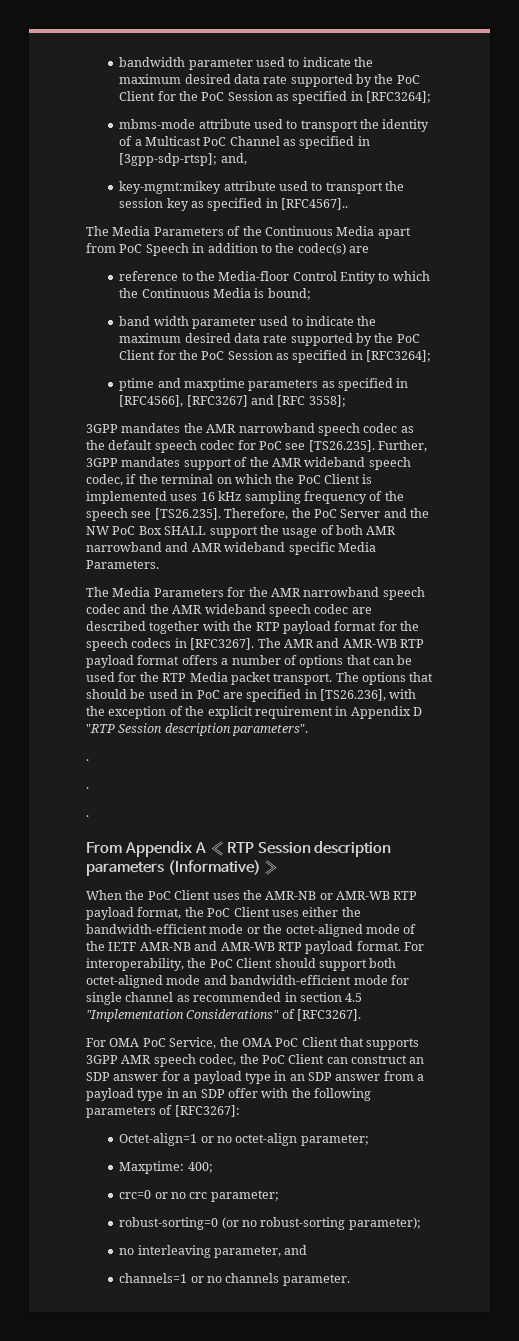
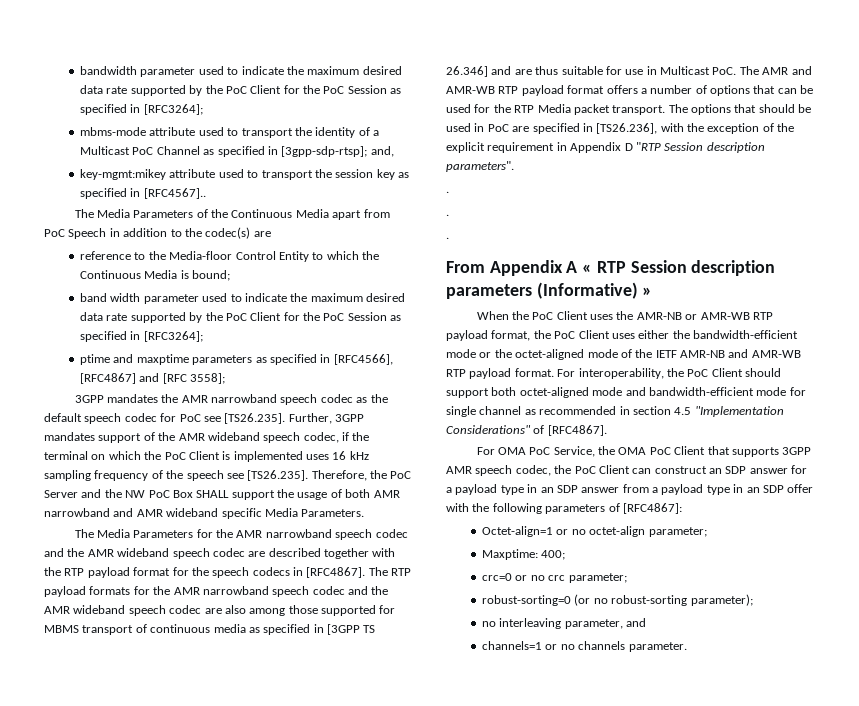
- ptime and maxptime parameters as specified in [RFC4566], [RFC3267] and [RFC 3558];
+ ptime and maxptime parameters as specified in [RFC4566], [RFC4867] and [RFC 3558];
- The Media Parameters for the AMR narrowband speech codec and the AMR wideband speech codec are described together with the RTP payload format for the speech codecs in [RFC3267]. The AMR and AMR-WB RTP payload format offers a number of options that can be used for the RTP Media packet transport.
+ The Media Parameters for the AMR narrowband speech codec and the AMR wideband speech codec are described together with the RTP payload format for the speech codecs in [RFC4867]. The RTP payload formats for the AMR narrowband speech codec and the AMR wideband speech codec are also among those supported for MBMS transport of continuous media as specified in [3GPP TS 26.346] and are thus suitable for use in Multicast PoC. The AMR and AMR-WB RTP payload format offers a number of options that can be used for the RTP Media packet transport.
- For interoperability, the PoC Client should support both octet-aligned mode and bandwidth-efficient mode for single channel as recommended in section 4.5 "Implementation Considerations" of [RFC3267].
+ For interoperability, the PoC Client should support both octet-aligned mode and bandwidth-efficient mode for single channel as recommended in section 4.5 "Implementation Considerations" of [RFC4867].
- For OMA PoC Service, the OMA PoC Client that supports 3GPP AMR speech codec, the PoC Client can construct an SDP answer for a payload type in an SDP answer from a payload type in an SDP offer with the following parameters of [RFC3267]:
+ For OMA PoC Service, the OMA PoC Client that supports 3GPP AMR speech codec, the PoC Client can construct an SDP answer for a payload type in an SDP answer from a payload type in an SDP offer with the following parameters of [RFC4867]:

